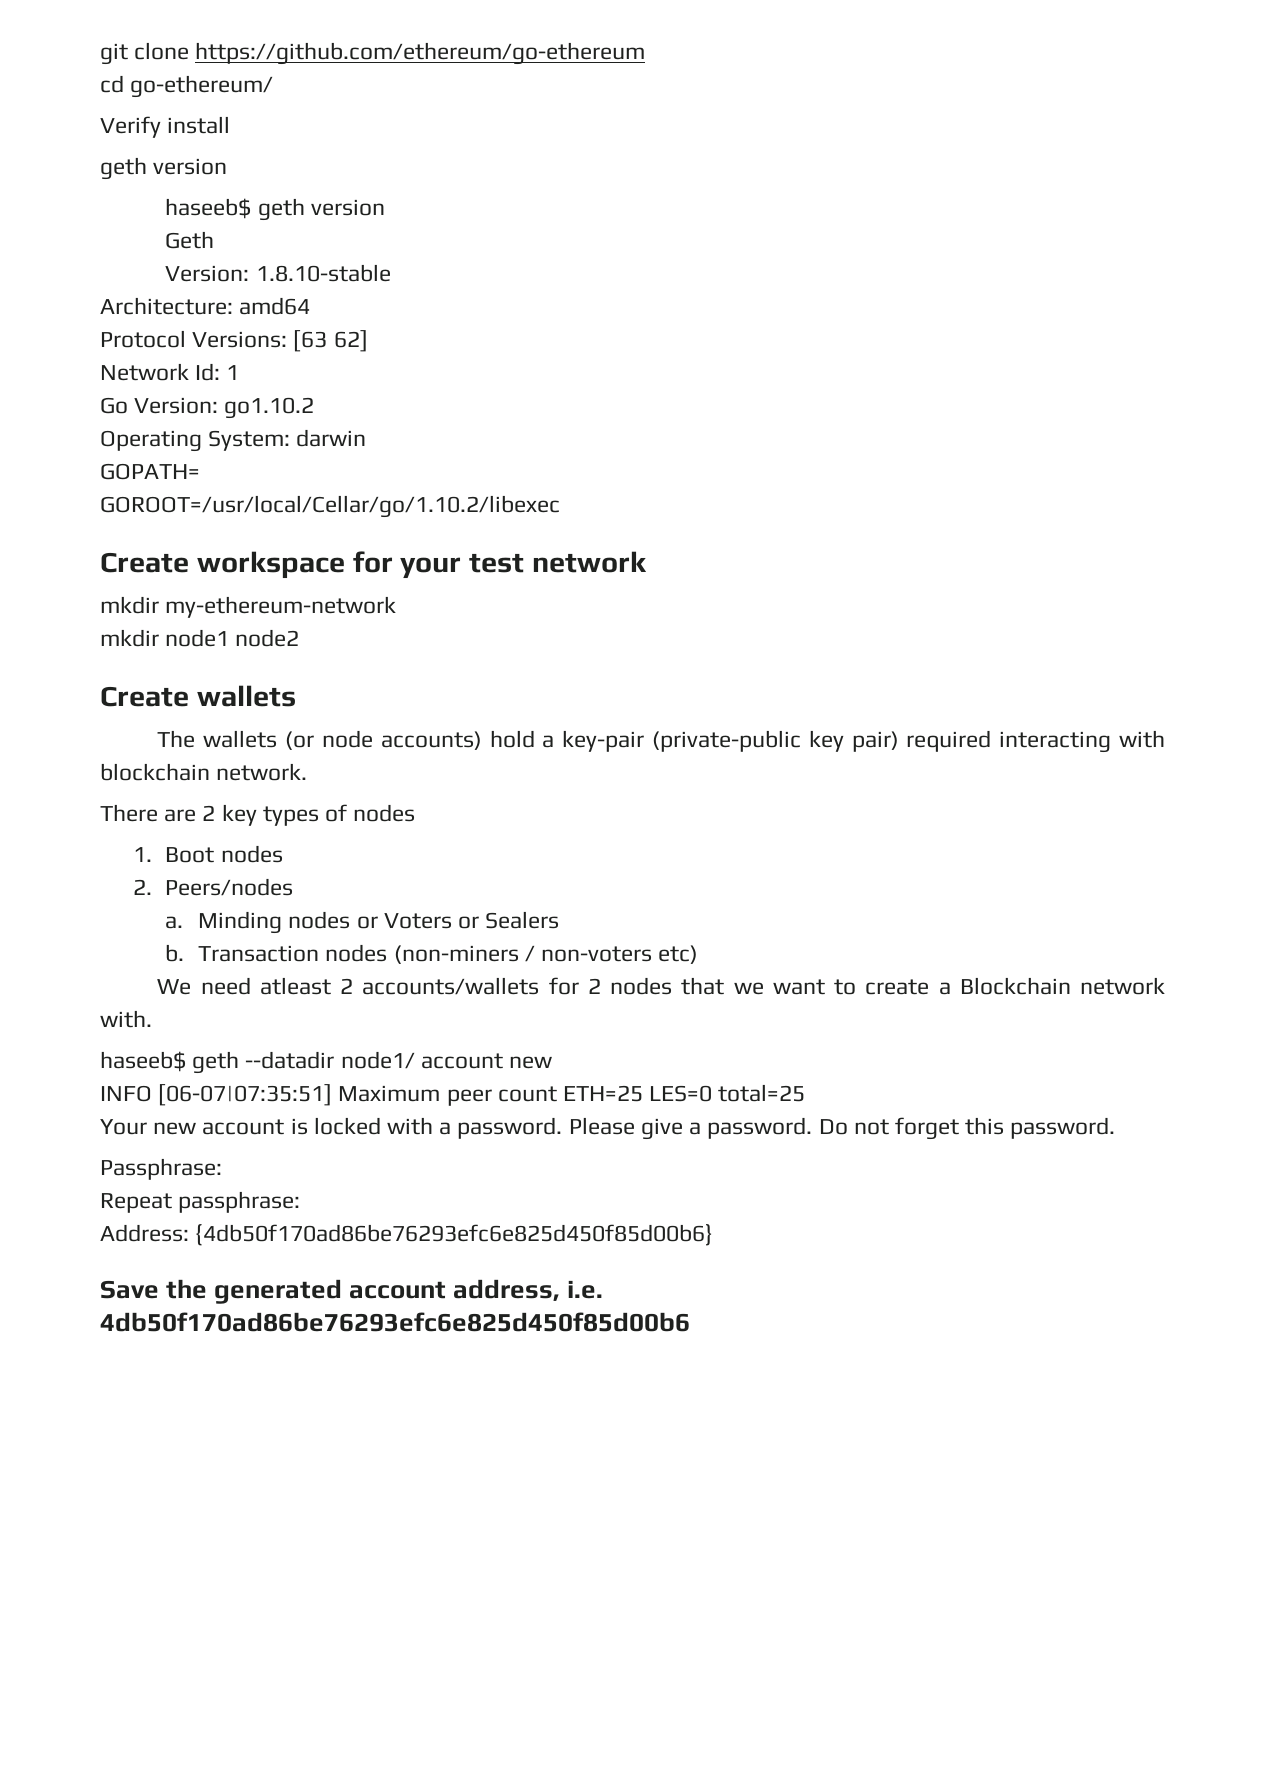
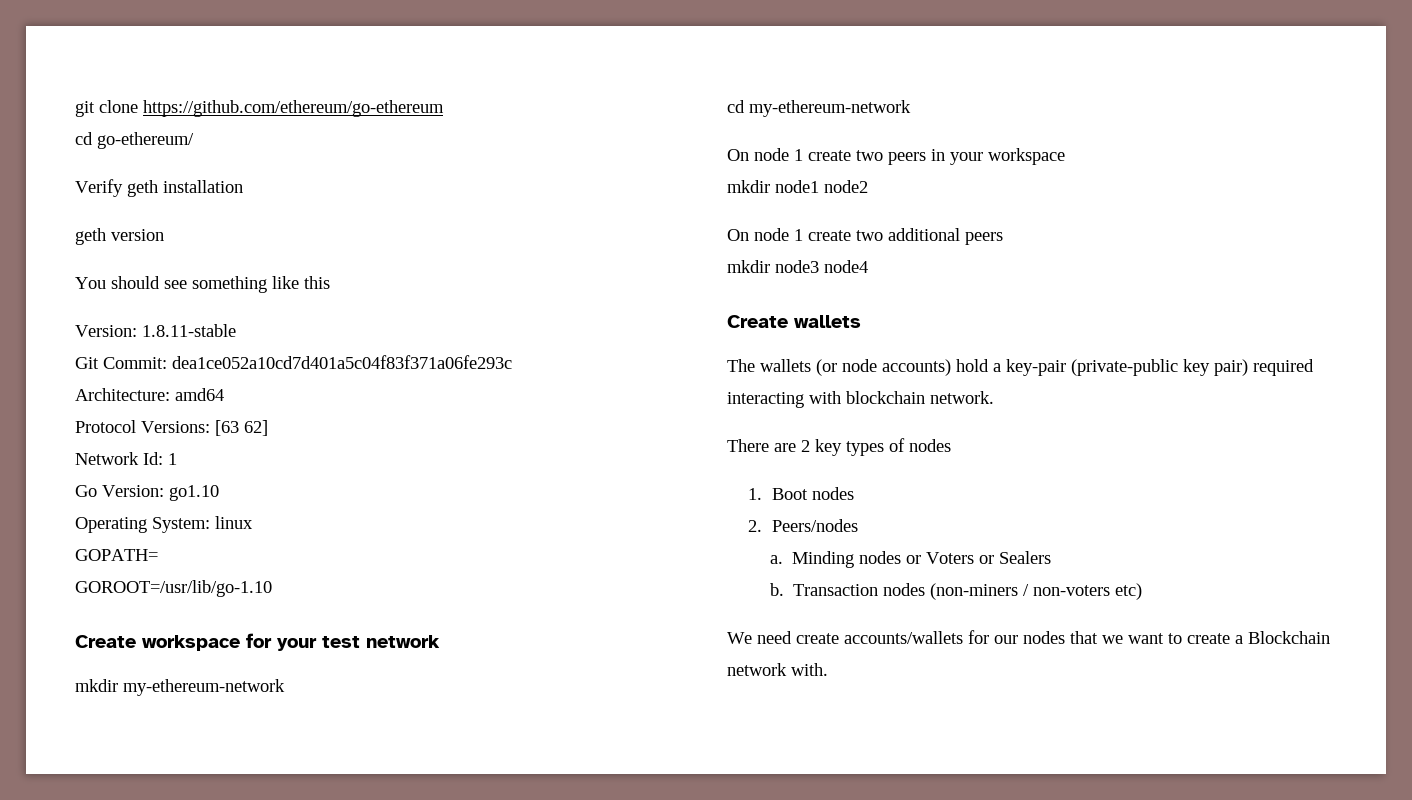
- Verify install
+ Verify geth installation
  geth version
- haseeb$ geth version
- Geth
- Version: 1.8.10-stable
+ You should see something like this
+ Version: 1.8.11-stable
+ Git Commit: dea1ce052a10cd7d401a5c04f83f371a06fe293c
- Go Version: go1.10.2
+ Go Version: go1.10
- Operating System: darwin
+ Operating System: linux
- GOROOT=/usr/local/Cellar/go/1.10.2/libexec
+ GOROOT=/usr/lib/go-1.10
+ cd my-ethereum-network
+ On node 1 create two peers in your workspace
  mkdir node1 node2
+ On node 1 create two additional peers
+ mkdir node3 node4
- We need atleast 2 accounts/wallets for 2 nodes that we want to create a Blockchain network with.
+ We need create accounts/wallets for our nodes that we want to create a Blockchain network with.
- haseeb$ geth --datadir node1/ account new
- INFO [06-07|07:35:51] Maximum peer count ETH=25 LES=0 total=25
- Your new account is locked with a password. Please give a password. Do not forget this password.
- Passphrase:
- Repeat passphrase:
- Address: {4db50f170ad86be76293efc6e825d450f85d00b6}
- Save the generated account address, i.e. 4db50f170ad86be76293efc6e825d450f85d00b6

